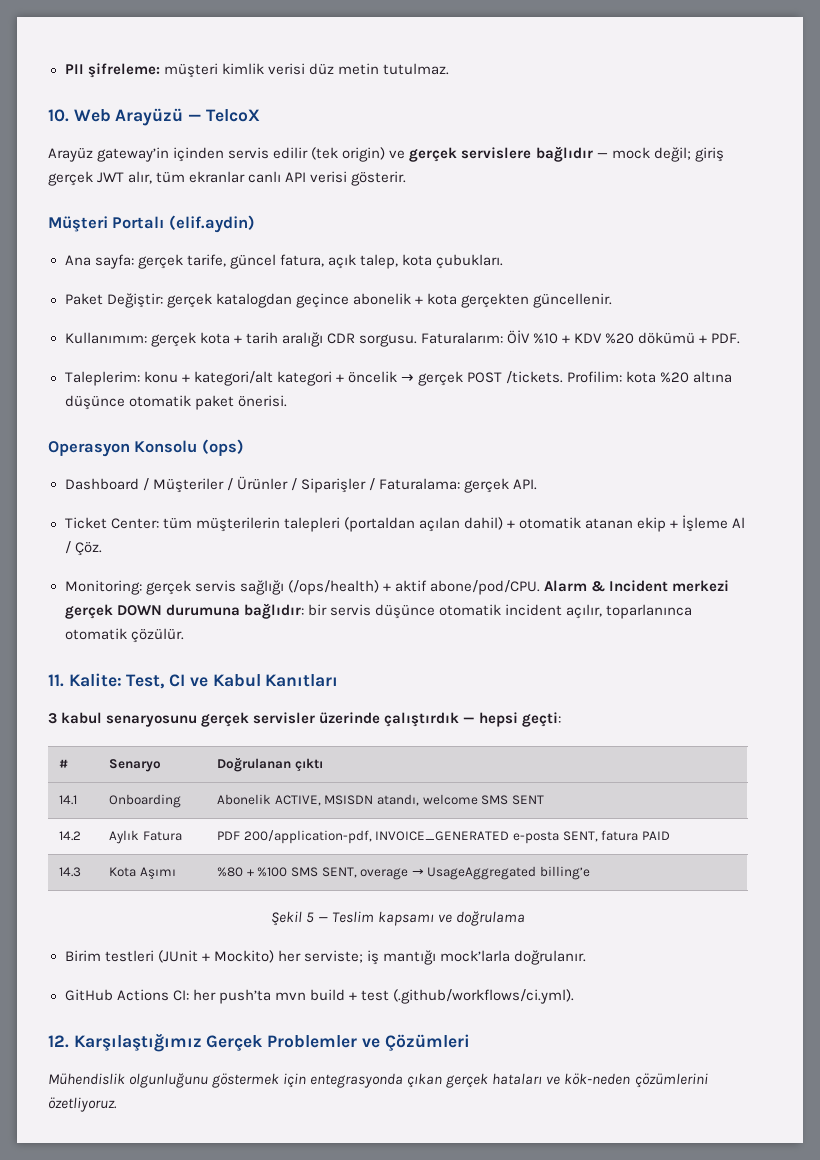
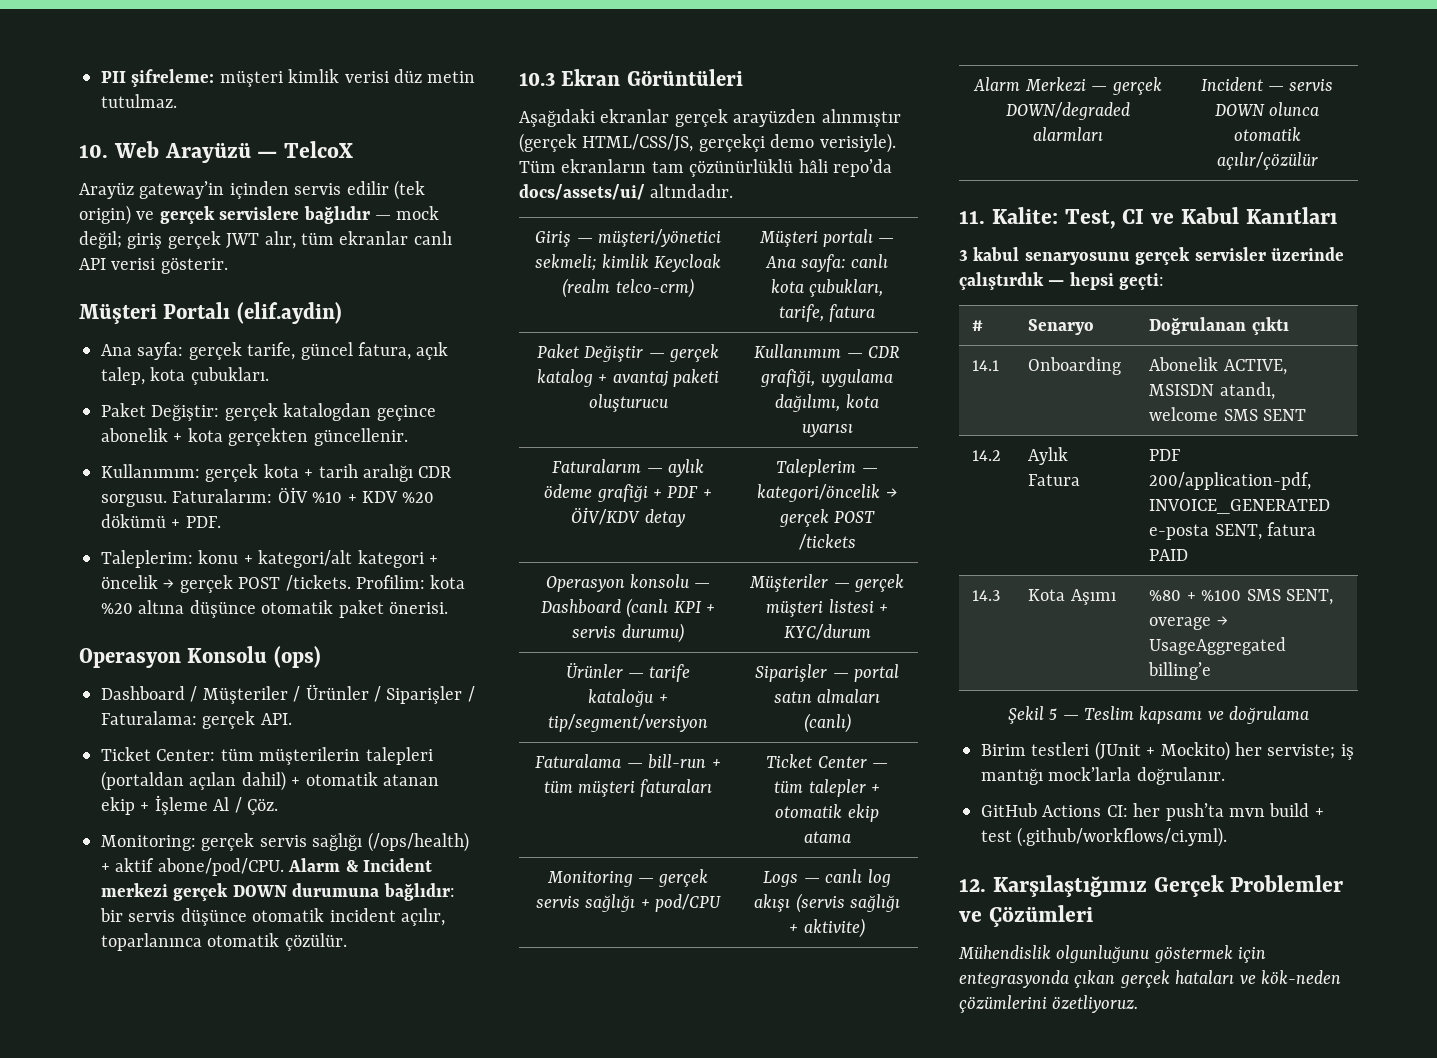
+ 10.3 Ekran Görüntüleri
+ Aşağıdaki ekranlar gerçek arayüzden alınmıştır (gerçek HTML/CSS/JS, gerçekçi demo verisiyle). Tüm ekranların tam çözünürlüklü hâli repo’da docs/assets/ui/ altındadır.
+ Giriş — müşteri/yönetici sekmeli; kimlik Keycloak (realm telco-crm) | Müşteri portalı — Ana sayfa: canlı kota çubukları, tarife, fatura
+ Paket Değiştir — gerçek katalog + avantaj paketi oluşturucu | Kullanımım — CDR grafiği, uygulama dağılımı, kota uyarısı
+ Faturalarım — aylık ödeme grafiği + PDF + ÖİV/KDV detay | Taleplerim — kategori/öncelik → gerçek POST /tickets
+ Operasyon konsolu — Dashboard (canlı KPI + servis durumu) | Müşteriler — gerçek müşteri listesi + KYC/durum
+ Ürünler — tarife kataloğu + tip/segment/versiyon | Siparişler — portal satın almaları (canlı)
+ Faturalama — bill-run + tüm müşteri faturaları | Ticket Center — tüm talepler + otomatik ekip atama
+ Monitoring — gerçek servis sağlığı + pod/CPU | Logs — canlı log akışı (servis sağlığı + aktivite)
+ Alarm Merkezi — gerçek DOWN/degraded alarmları | Incident — servis DOWN olunca otomatik açılır/çözülür

